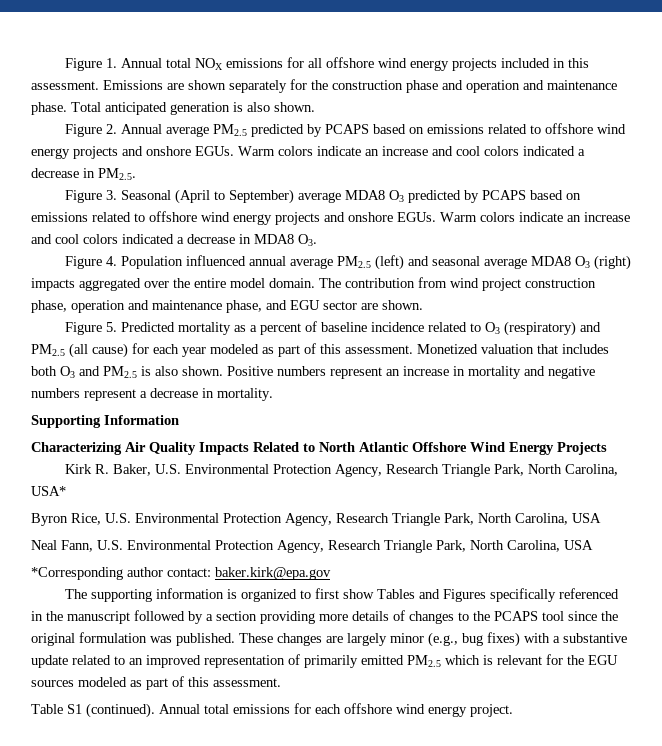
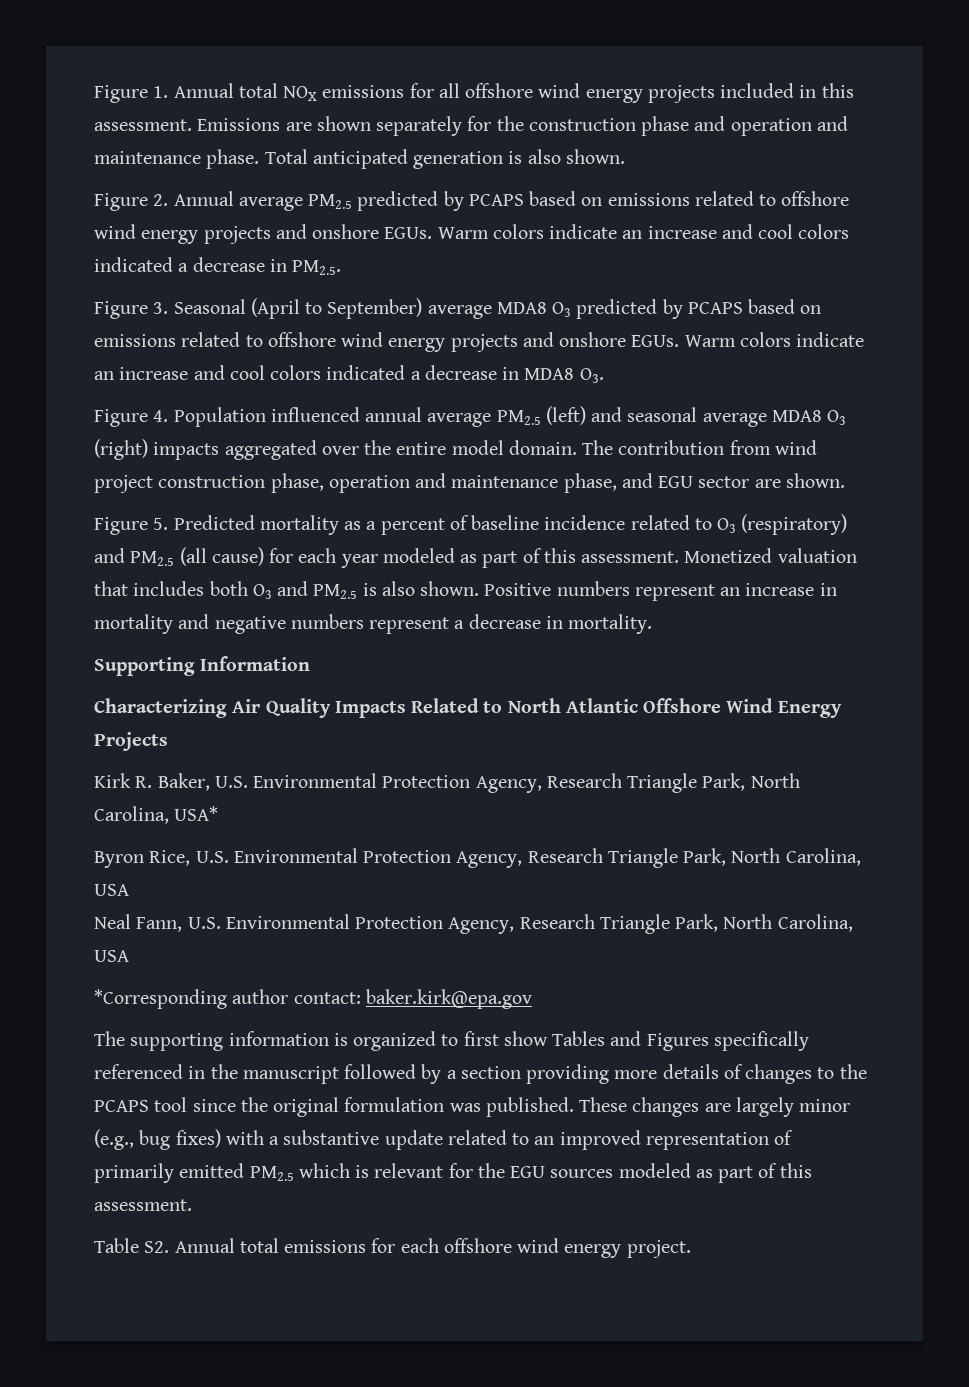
- Table S1 (continued). Annual total emissions for each offshore wind energy project.
+ Table S2. Annual total emissions for each offshore wind energy project.

